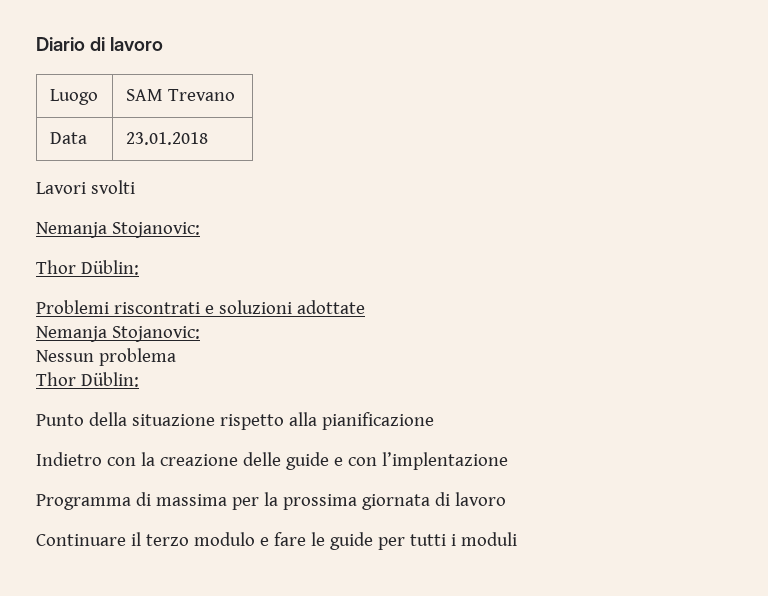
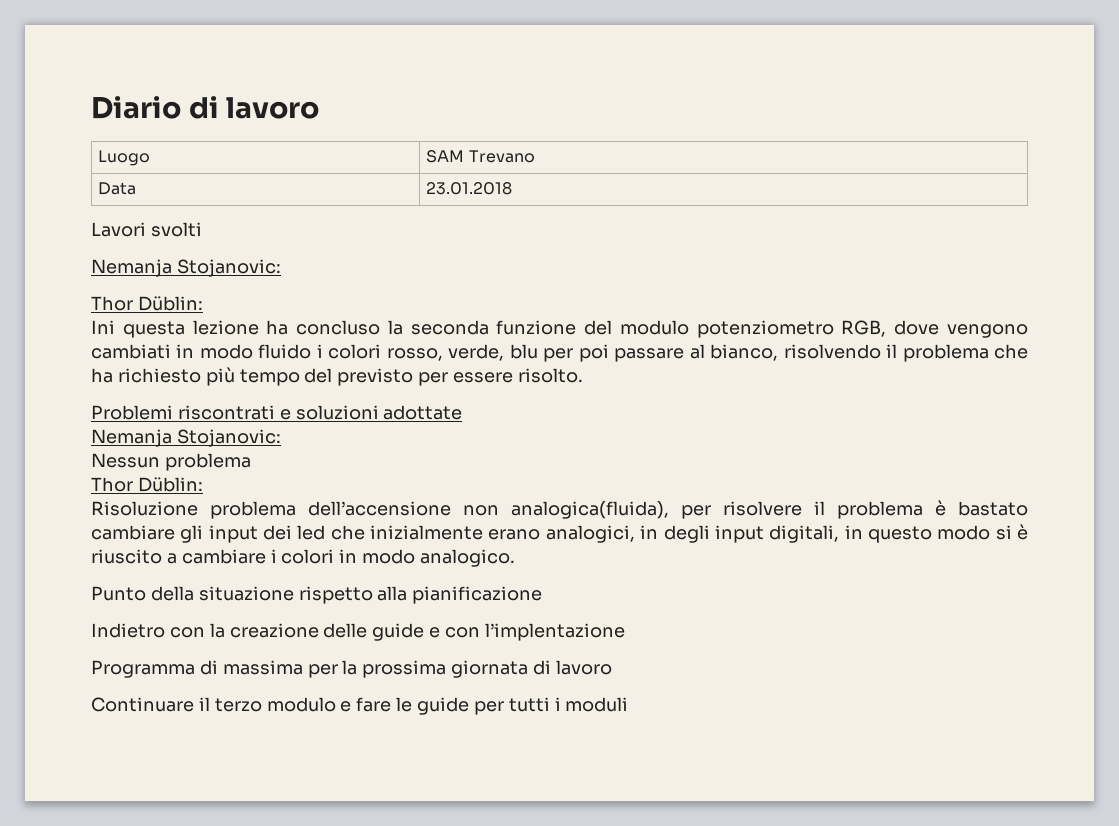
+ Ini questa lezione ha concluso la seconda funzione del modulo potenziometro RGB, dove vengono cambiati in modo fluido i colori rosso, verde, blu per poi passare al bianco, risolvendo il problema che ha richiesto più tempo del previsto per essere risolto.
+ Risoluzione problema dell’accensione non analogica(fluida), per risolvere il problema è bastato cambiare gli input dei led che inizialmente erano analogici, in degli input digitali, in questo modo si è riuscito a cambiare i colori in modo analogico.

